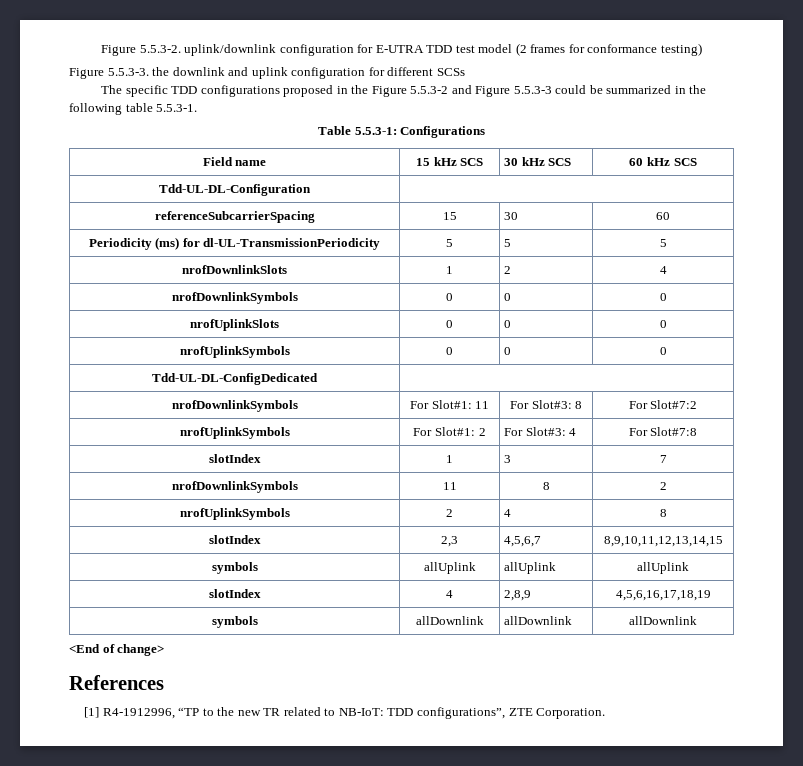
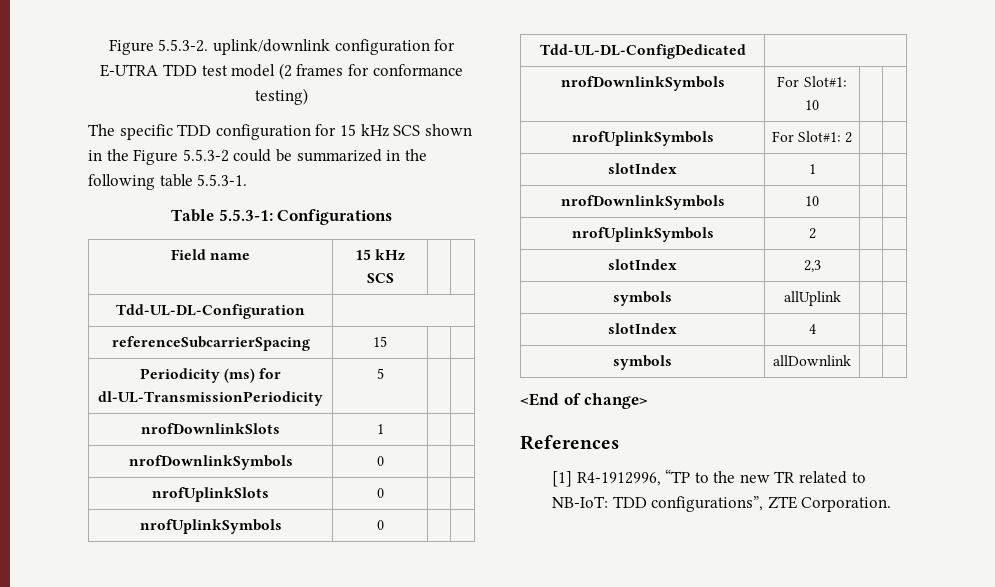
- Figure 5.5.3-3. the downlink and uplink configuration for different SCSs
- The specific TDD configurations proposed in the Figure 5.5.3-2 and Figure 5.5.3-3 could be summarized in the following table 5.5.3-1.
+ The specific TDD configuration for 15 kHz SCS shown in the Figure 5.5.3-2 could be summarized in the following table 5.5.3-1.
- Field name | 15 kHz SCS | 30 kHz SCS | 60 kHz SCS
+ Field name | 15 kHz SCS | |
- referenceSubcarrierSpacing | 15 | 30 | 60
+ referenceSubcarrierSpacing | 15 | |
- Periodicity (ms) for dl-UL-TransmissionPeriodicity | 5 | 5 | 5
+ Periodicity (ms) for dl-UL-TransmissionPeriodicity | 5 | |
- nrofDownlinkSlots | 1 | 2 | 4
+ nrofDownlinkSlots | 1 | |
- nrofDownlinkSymbols | 0 | 0 | 0
+ nrofDownlinkSymbols | 0 | |
- nrofUplinkSlots | 0 | 0 | 0
+ nrofUplinkSlots | 0 | |
- nrofUplinkSymbols | 0 | 0 | 0
+ nrofUplinkSymbols | 0 | |
- nrofDownlinkSymbols | For Slot#1: 11 | For Slot#3: 8 | For Slot#7:2
+ nrofDownlinkSymbols | For Slot#1: 10 | |
- nrofUplinkSymbols | For Slot#1: 2 | For Slot#3: 4 | For Slot#7:8
+ nrofUplinkSymbols | For Slot#1: 2 | |
- slotIndex | 1 | 3 | 7
- nrofDownlinkSymbols | 11 | 8 | 2
+ slotIndex | 1 | |
+ nrofDownlinkSymbols | 10 | |
- nrofUplinkSymbols | 2 | 4 | 8
+ nrofUplinkSymbols | 2 | |
- slotIndex | 2,3 | 4,5,6,7 | 8,9,10,11,12,13,14,15
+ slotIndex | 2,3 | |
- symbols | allUplink | allUplink | allUplink
+ symbols | allUplink | |
- slotIndex | 4 | 2,8,9 | 4,5,6,16,17,18,19
+ slotIndex | 4 | |
- symbols | allDownlink | allDownlink | allDownlink
+ symbols | allDownlink | |

